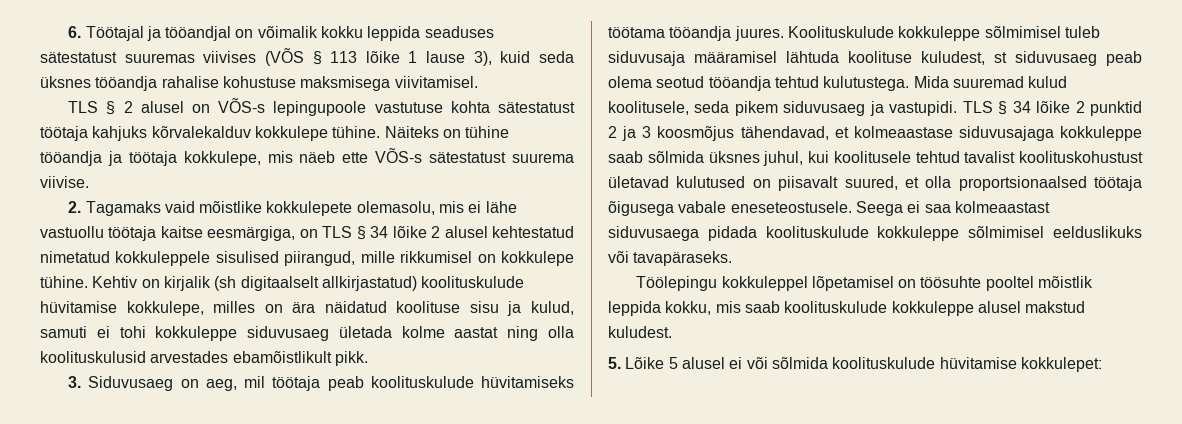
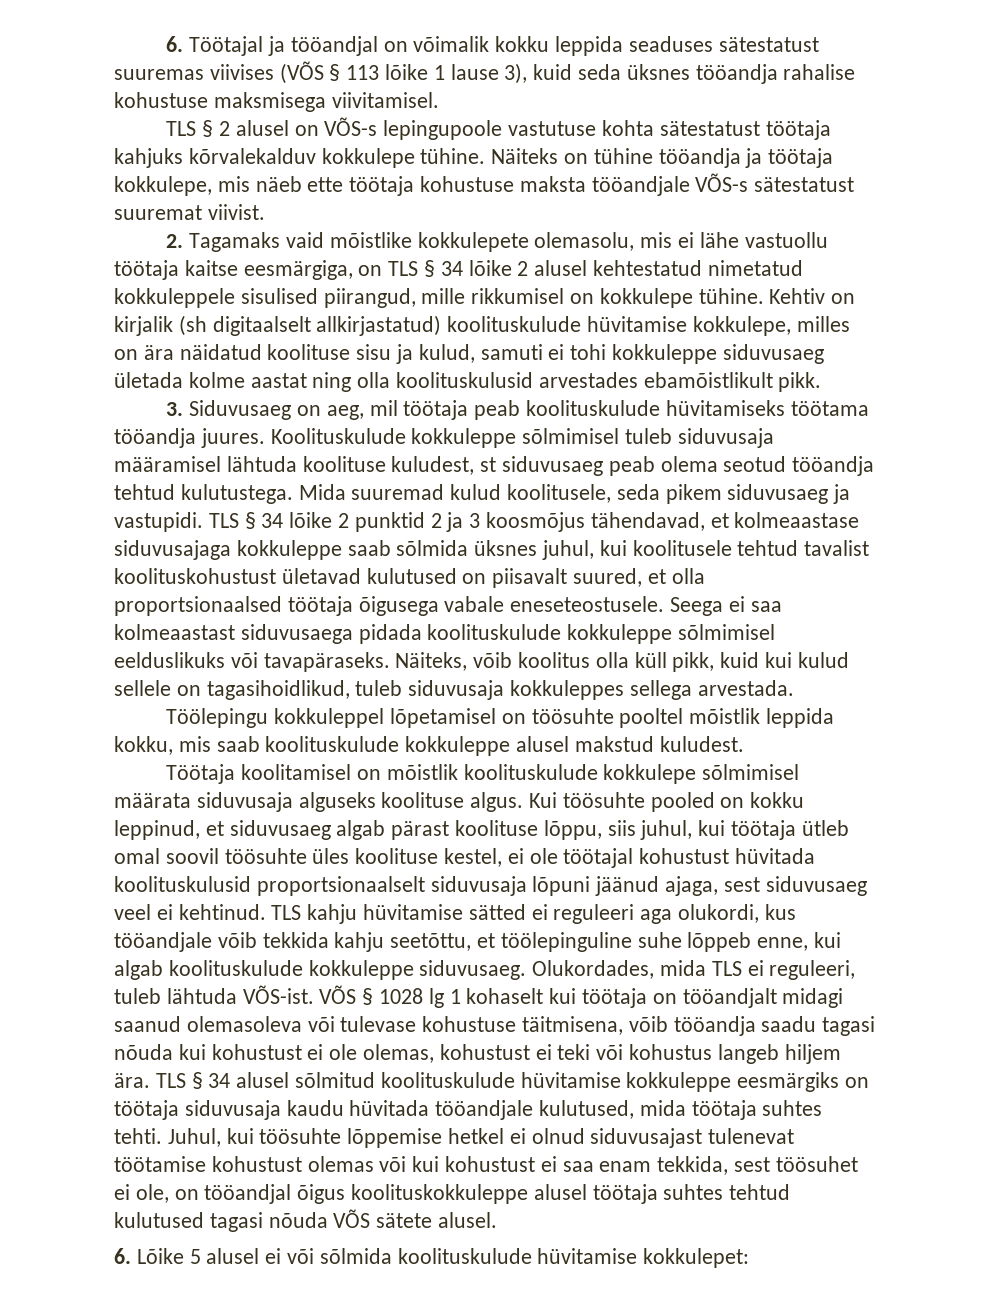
- Näiteks on tühine tööandja ja töötaja kokkulepe, mis näeb ette VÕS-s sätestatust suurema viivise.
+ Näiteks on tühine tööandja ja töötaja kokkulepe, mis näeb ette töötaja kohustuse maksta tööandjale VÕS-s sätestatust suuremat viivist.
+ Näiteks, võib koolitus olla küll pikk, kuid kui kulud sellele on tagasihoidlikud, tuleb siduvusaja kokkuleppes sellega arvestada.
- 5. Lõike 5 alusel ei või sõlmida koolituskulude hüvitamise kokkulepet:
+ Töötaja koolitamisel on mõistlik koolituskulude kokkulepe sõlmimisel määrata siduvusaja alguseks koolituse algus. Kui töösuhte pooled on kokku leppinud, et siduvusaeg algab pärast koolituse lõppu, siis juhul, kui töötaja ütleb omal soovil töösuhte üles koolituse kestel, ei ole töötajal kohustust hüvitada koolituskulusid proportsionaalselt siduvusaja lõpuni jäänud ajaga, sest siduvusaeg veel ei kehtinud. TLS kahju hüvitamise sätted ei reguleeri aga olukordi, kus tööandjale võib tekkida kahju seetõttu, et töölepinguline suhe lõppeb enne, kui algab koolituskulude kokkuleppe siduvusaeg. Olukordades, mida TLS ei reguleeri, tuleb lähtuda VÕS-ist. VÕS § 1028 lg 1 kohaselt kui töötaja on tööandjalt midagi saanud olemasoleva või tulevase kohustuse täitmisena, võib tööandja saadu tagasi nõuda kui kohustust ei ole olemas, kohustust ei teki või kohustus langeb hiljem ära. TLS § 34 alusel sõlmitud koolituskulude hüvitamise kokkuleppe eesmärgiks on töötaja siduvusaja kaudu hüvitada tööandjale kulutused, mida töötaja suhtes tehti. Juhul, kui töösuhte lõppemise hetkel ei olnud siduvusajast tulenevat töötamise kohustust olemas või kui kohustust ei saa enam tekkida, sest töösuhet ei ole, on tööandjal õigus koolituskokkuleppe alusel töötaja suhtes tehtud kulutused tagasi nõuda VÕS sätete alusel.
+ 6. Lõike 5 alusel ei või sõlmida koolituskulude hüvitamise kokkulepet:

